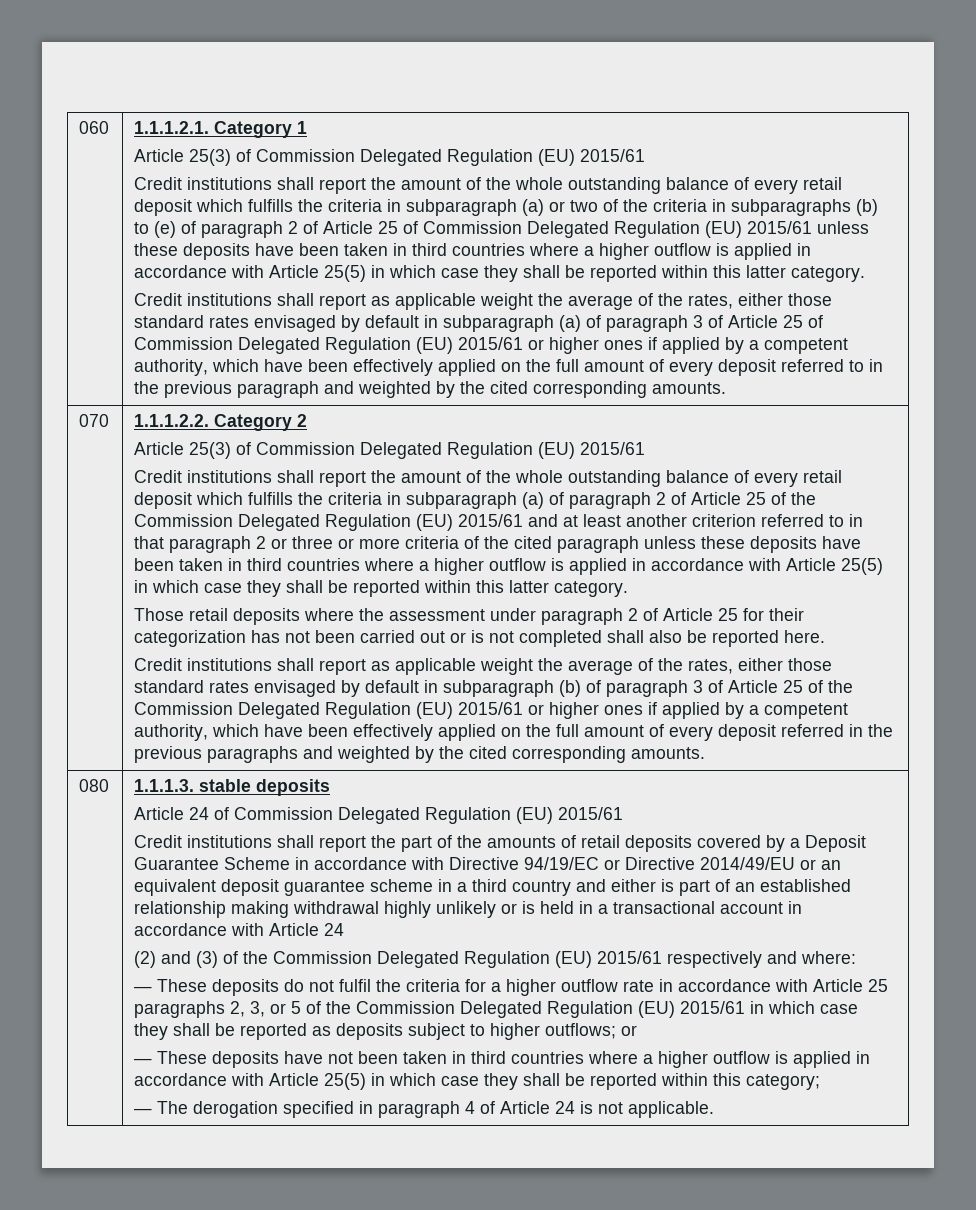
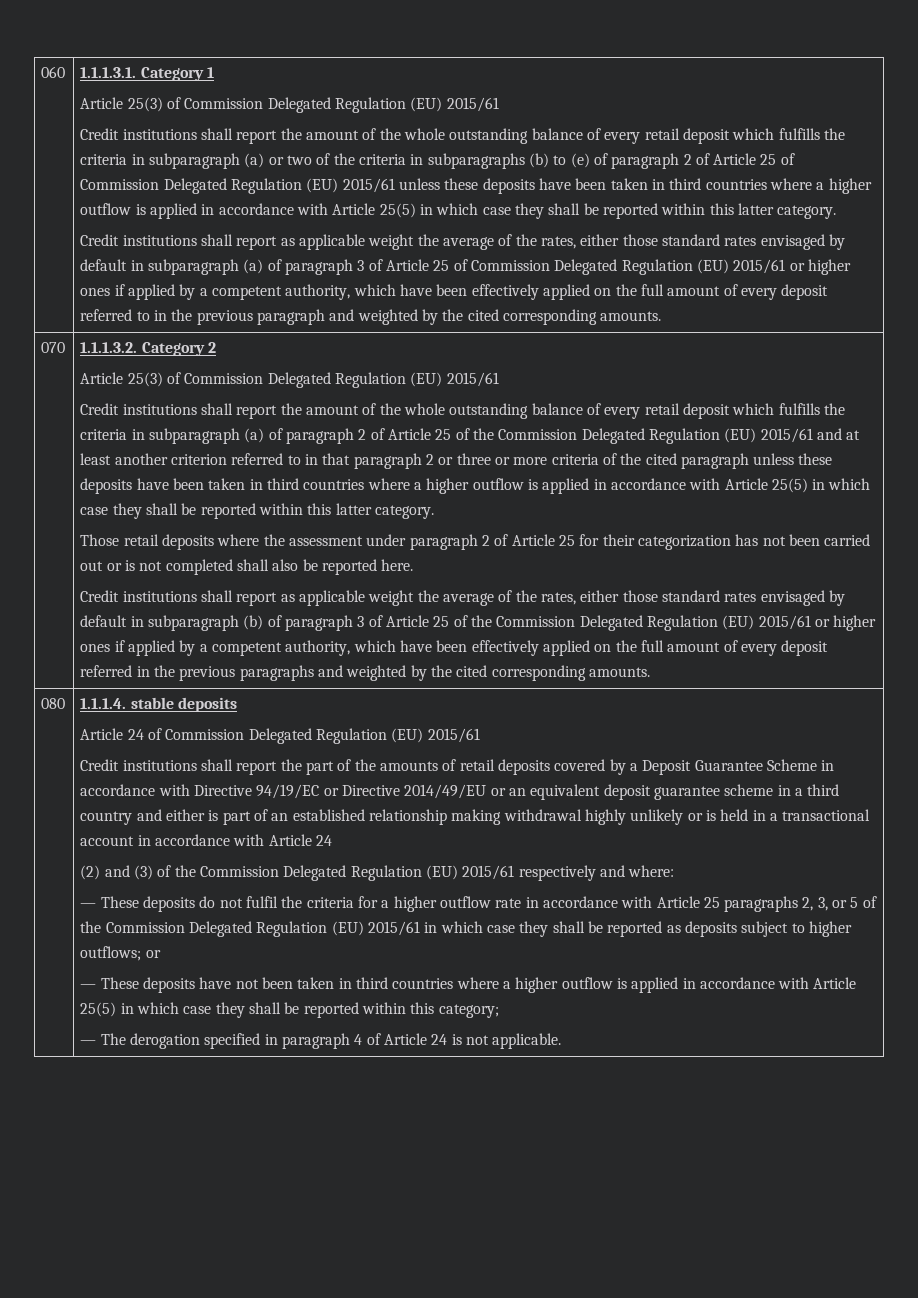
- 1.1.1.2.1. Category 1
+ 1.1.1.3.1. Category 1
- 1.1.1.2.2. Category 2
+ 1.1.1.3.2. Category 2
- 1.1.1.3. stable deposits
+ 1.1.1.4. stable deposits

